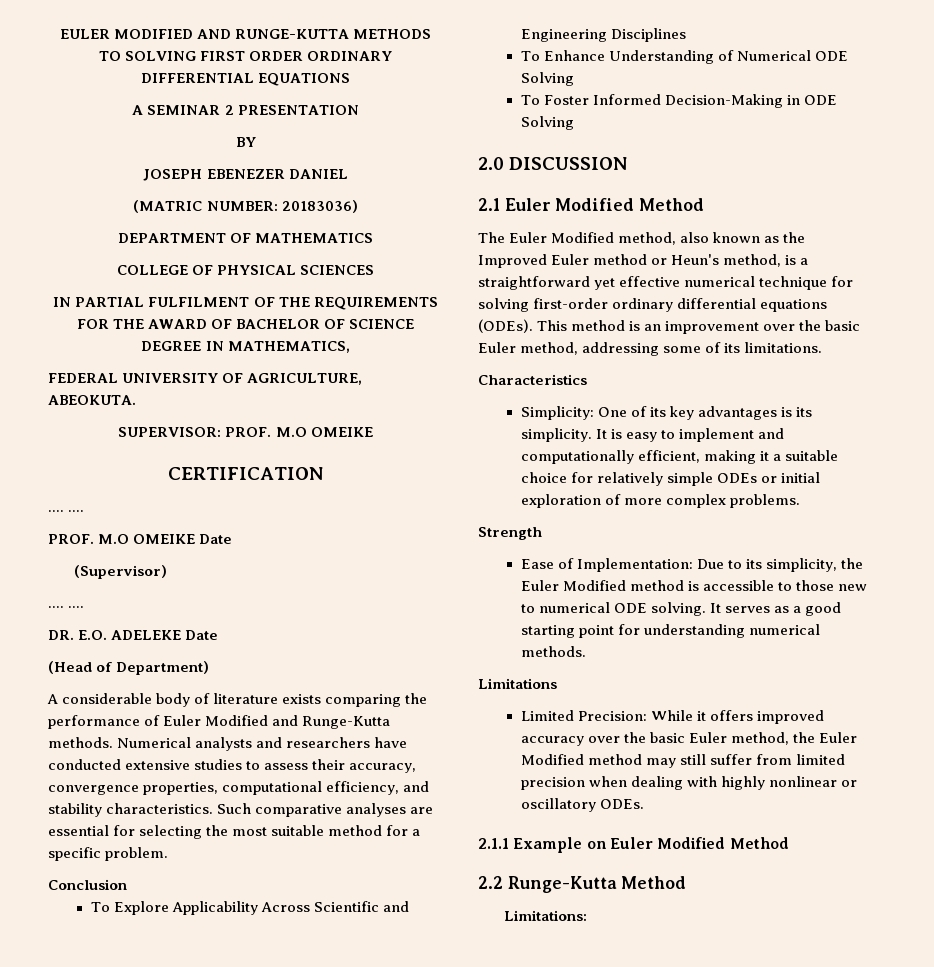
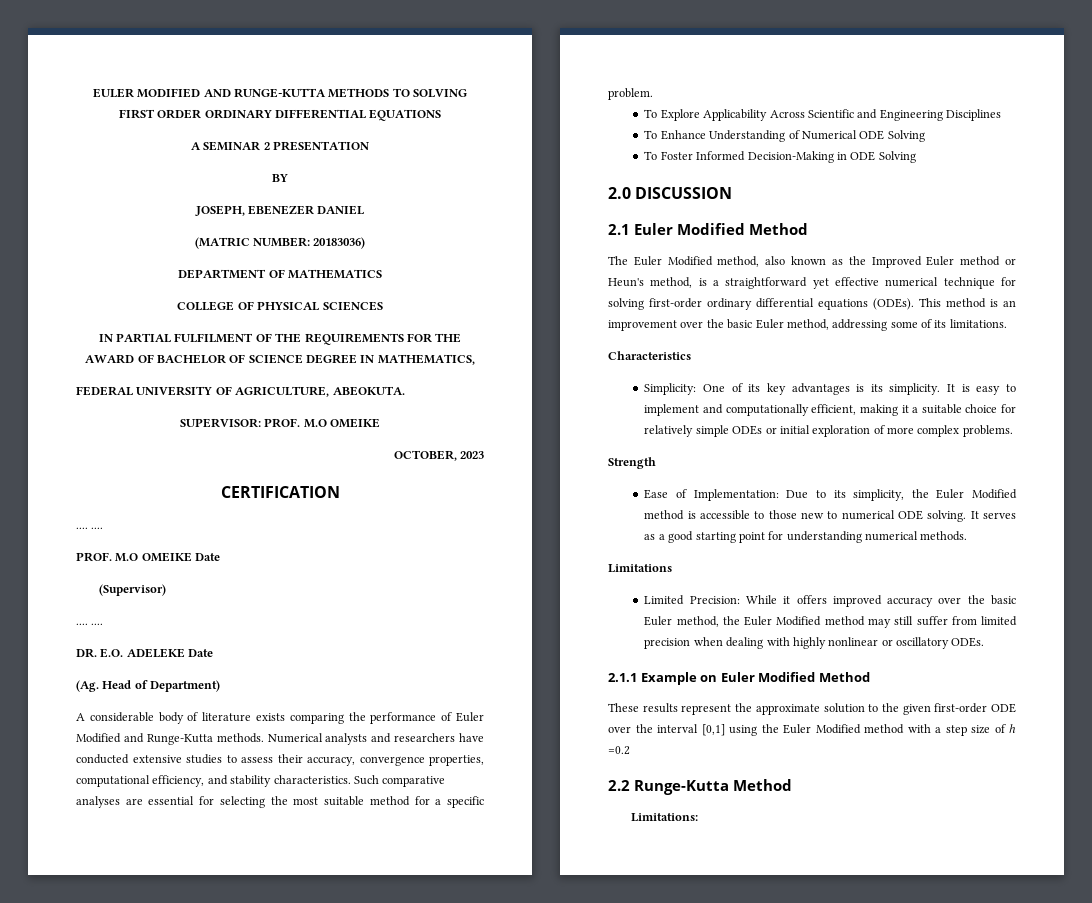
- JOSEPH EBENEZER DANIEL
+ JOSEPH, EBENEZER DANIEL
+ OCTOBER, 2023
- (Head of Department)
+ (Ag. Head of Department)
- Conclusion
+ These results represent the approximate solution to the given first-order ODE over the interval [0,1] using the Euler Modified method with a step size of ℎ =0.2

